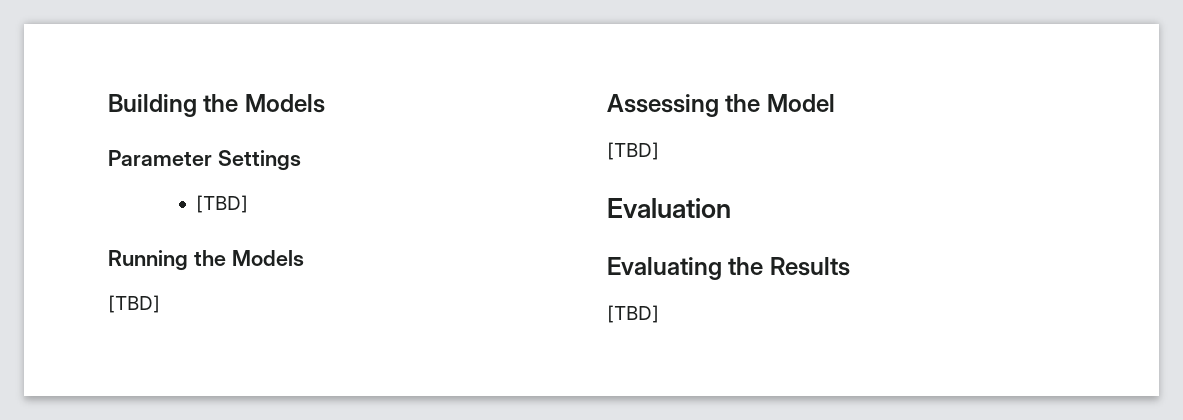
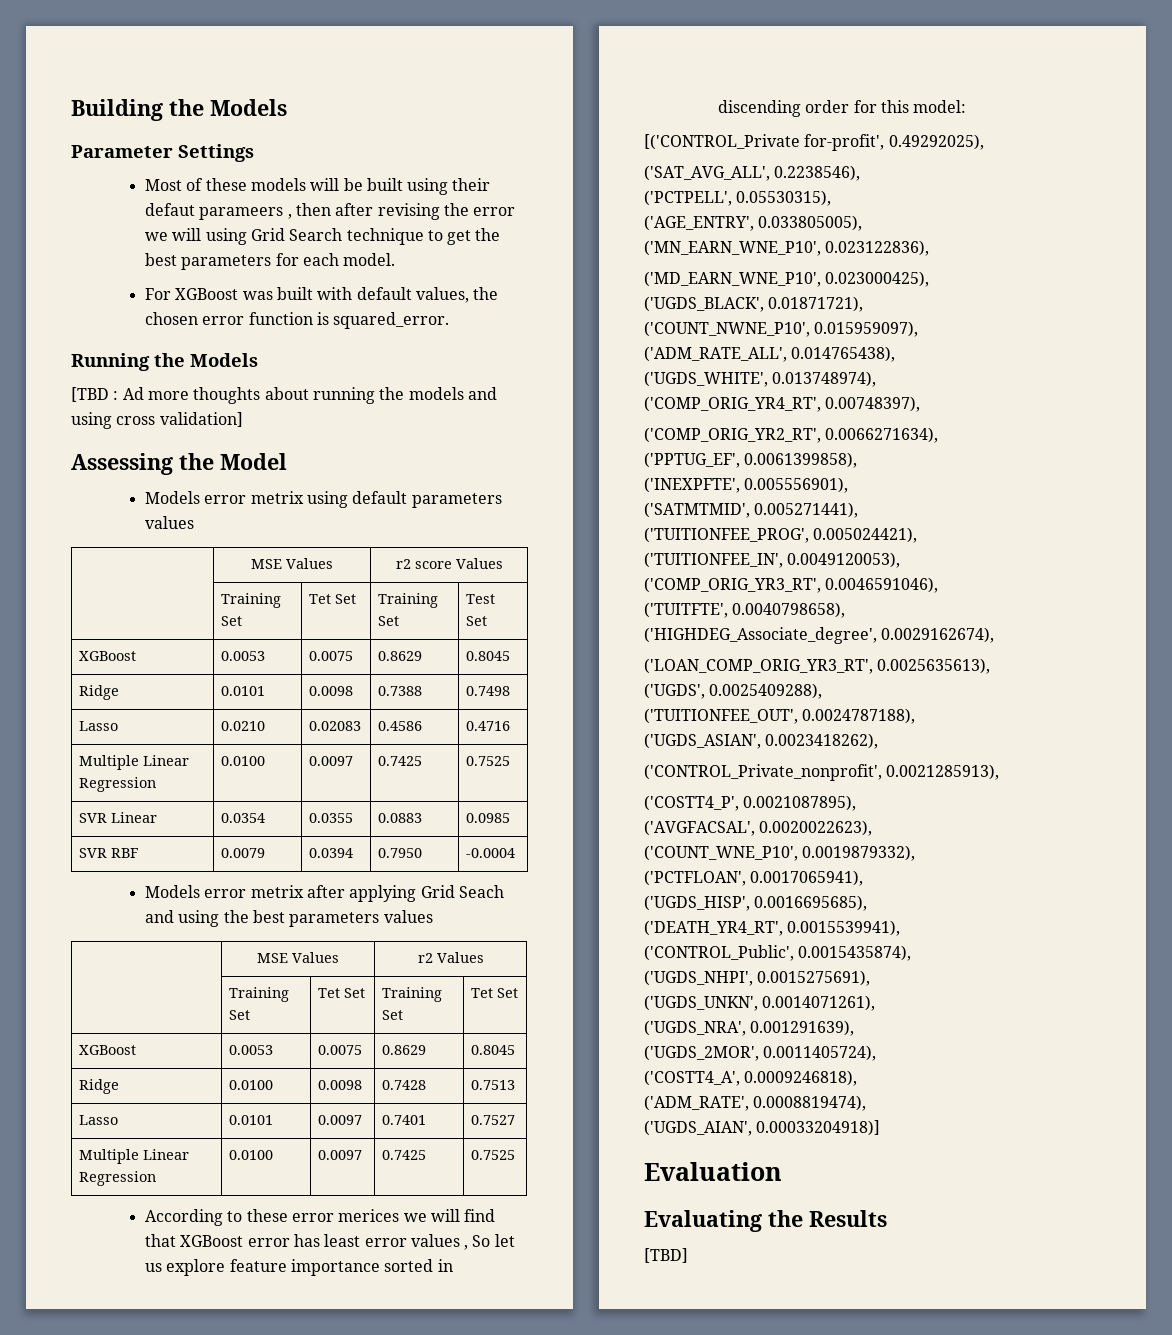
  Parameter Settings
- [TBD]
+ Most of these models will be built using their defaut parameers , then after revising the error we will using Grid Search technique to get the best parameters for each model.
+ For XGBoost was built with default values, the chosen error function is squared_error.
  Running the Models
- [TBD]
+ [TBD : Ad more thoughts about running the models and using cross validation]
  Assessing the Model
- [TBD]
+ Models error metrix using default parameters values
+ | MSE Values | r2 score Values
+ | Training Set | Tet Set | Training Set | Test Set
+ XGBoost | 0.0053 | 0.0075 | 0.8629 | 0.8045
+ Ridge | 0.0101 | 0.0098 | 0.7388 | 0.7498
+ Lasso | 0.0210 | 0.02083 | 0.4586 | 0.4716
+ Multiple Linear Regression | 0.0100 | 0.0097 | 0.7425 | 0.7525
+ SVR Linear | 0.0354 | 0.0355 | 0.0883 | 0.0985
+ SVR RBF | 0.0079 | 0.0394 | 0.7950 | -0.0004
+ Models error metrix after applying Grid Seach and using the best parameters values
+ | MSE Values | r2 Values
+ | Training Set | Tet Set | Training Set | Tet Set
+ XGBoost | 0.0053 | 0.0075 | 0.8629 | 0.8045
+ Ridge | 0.0100 | 0.0098 | 0.7428 | 0.7513
+ Lasso | 0.0101 | 0.0097 | 0.7401 | 0.7527
+ Multiple Linear Regression | 0.0100 | 0.0097 | 0.7425 | 0.7525
+ According to these error merices we will find that XGBoost error has least error values , So let us explore feature importance sorted in discending order for this model:
+ [('CONTROL_Private for-profit', 0.49292025),
+ ('SAT_AVG_ALL', 0.2238546),
+ ('PCTPELL', 0.05530315),
+ ('AGE_ENTRY', 0.033805005),
+ ('MN_EARN_WNE_P10', 0.023122836),
+ ('MD_EARN_WNE_P10', 0.023000425),
+ ('UGDS_BLACK', 0.01871721),
+ ('COUNT_NWNE_P10', 0.015959097),
+ ('ADM_RATE_ALL', 0.014765438),
+ ('UGDS_WHITE', 0.013748974),
+ ('COMP_ORIG_YR4_RT', 0.00748397),
+ ('COMP_ORIG_YR2_RT', 0.0066271634),
+ ('PPTUG_EF', 0.0061399858),
+ ('INEXPFTE', 0.005556901),
+ ('SATMTMID', 0.005271441),
+ ('TUITIONFEE_PROG', 0.005024421),
+ ('TUITIONFEE_IN', 0.0049120053),
+ ('COMP_ORIG_YR3_RT', 0.0046591046),
+ ('TUITFTE', 0.0040798658),
+ ('HIGHDEG_Associate_degree', 0.0029162674),
+ ('LOAN_COMP_ORIG_YR3_RT', 0.0025635613),
+ ('UGDS', 0.0025409288),
+ ('TUITIONFEE_OUT', 0.0024787188),
+ ('UGDS_ASIAN', 0.0023418262),
+ ('CONTROL_Private_nonprofit', 0.0021285913),
+ ('COSTT4_P', 0.0021087895),
+ ('AVGFACSAL', 0.0020022623),
+ ('COUNT_WNE_P10', 0.0019879332),
+ ('PCTFLOAN', 0.0017065941),
+ ('UGDS_HISP', 0.0016695685),
+ ('DEATH_YR4_RT', 0.0015539941),
+ ('CONTROL_Public', 0.0015435874),
+ ('UGDS_NHPI', 0.0015275691),
+ ('UGDS_UNKN', 0.0014071261),
+ ('UGDS_NRA', 0.001291639),
+ ('UGDS_2MOR', 0.0011405724),
+ ('COSTT4_A', 0.0009246818),
+ ('ADM_RATE', 0.0008819474),
+ ('UGDS_AIAN', 0.00033204918)]

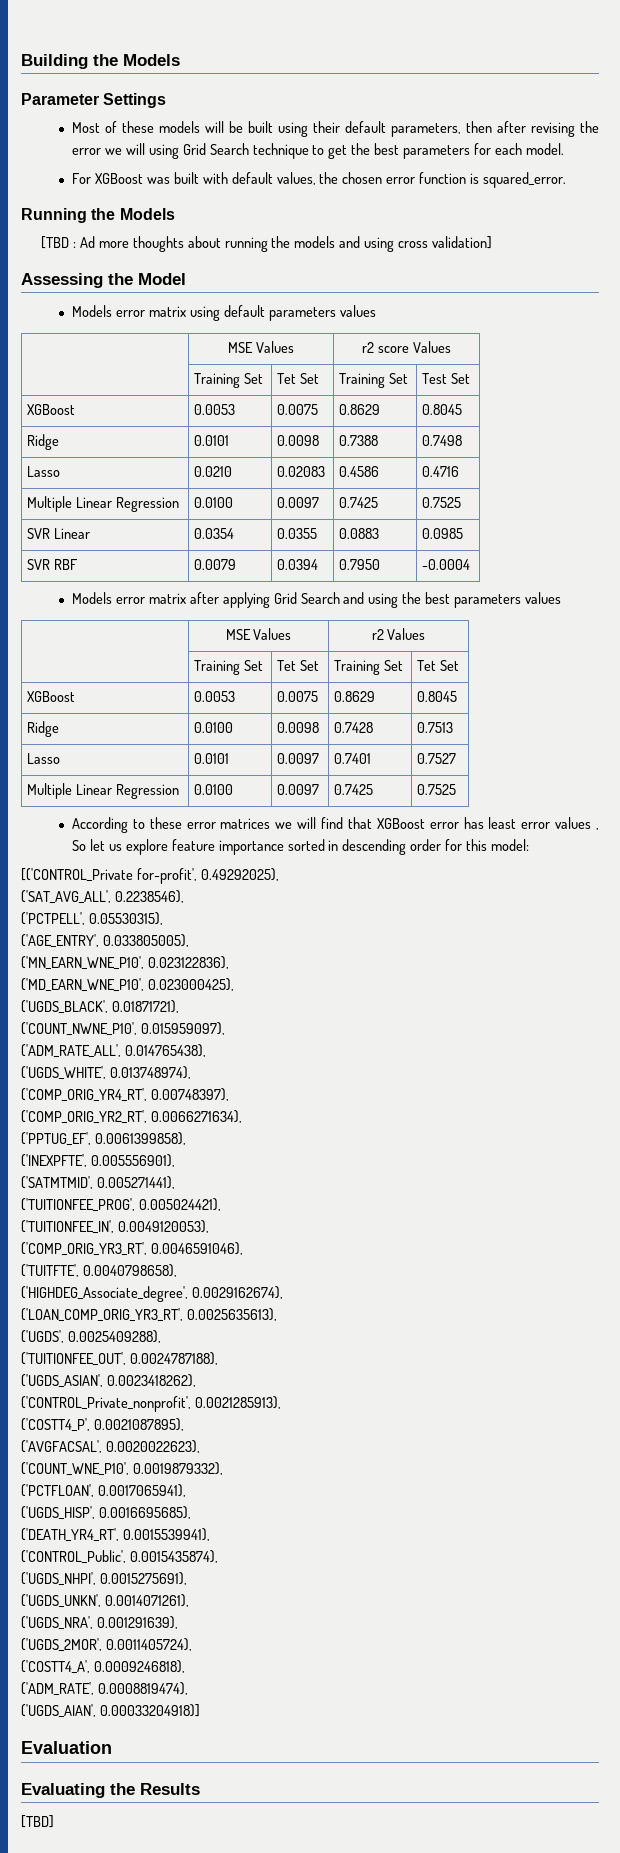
- Most of these models will be built using their defaut parameers , then after revising the error we will using Grid Search technique to get the best parameters for each model.
+ Most of these models will be built using their default parameters, then after revising the error we will using Grid Search technique to get the best parameters for each model.
- Models error metrix using default parameters values
+ Models error matrix using default parameters values
- Models error metrix after applying Grid Seach and using the best parameters values
+ Models error matrix after applying Grid Search and using the best parameters values
- According to these error merices we will find that XGBoost error has least error values , So let us explore feature importance sorted in discending order for this model:
+ According to these error matrices we will find that XGBoost error has least error values , So let us explore feature importance sorted in descending order for this model:

